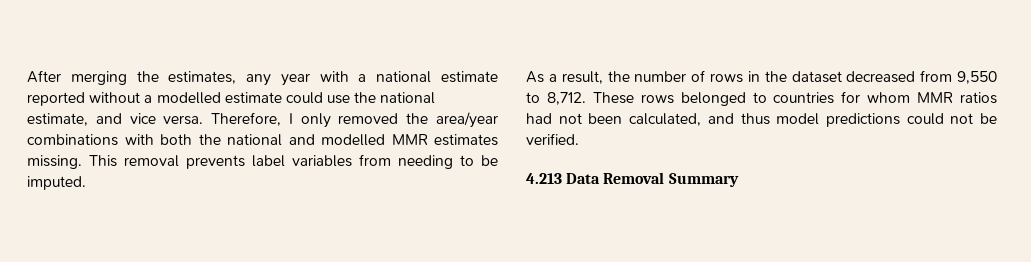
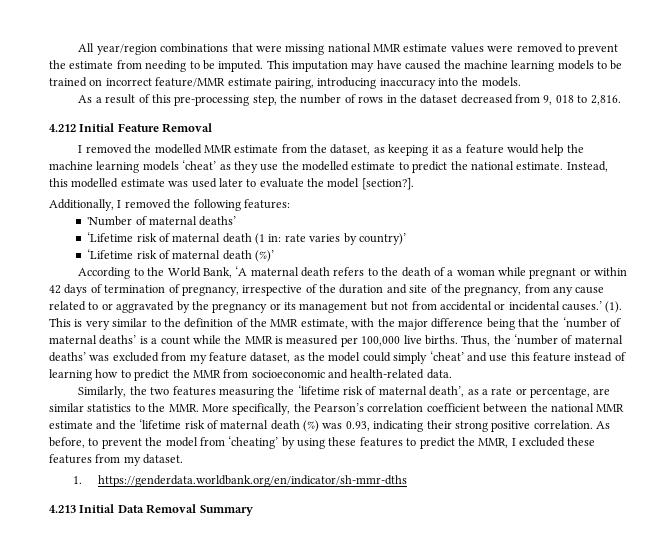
- After merging the estimates, any year with a national estimate reported without a modelled estimate could use the national estimate, and vice versa. Therefore, I only removed the area/year combinations with both the national and modelled MMR estimates missing. This removal prevents label variables from needing to be imputed.
- As a result, the number of rows in the dataset decreased from 9,550 to 8,712. These rows belonged to countries for whom MMR ratios had not been calculated, and thus model predictions could not be verified.
+ All year/region combinations that were missing national MMR estimate values were removed to prevent the estimate from needing to be imputed. This imputation may have caused the machine learning models to be trained on incorrect feature/MMR estimate pairing, introducing inaccuracy into the models.
+ As a result of this pre-processing step, the number of rows in the dataset decreased from 9, 018 to 2,816.
+ 4.212 Initial Feature Removal
+ I removed the modelled MMR estimate from the dataset, as keeping it as a feature would help the machine learning models ‘cheat’ as they use the modelled estimate to predict the national estimate. Instead, this modelled estimate was used later to evaluate the model [section?].
+ Additionally, I removed the following features:
+ 'Number of maternal deaths’
+ ‘Lifetime risk of maternal death (1 in: rate varies by country)’
+ ‘Lifetime risk of maternal death (%)’
+ According to the World Bank, ‘A maternal death refers to the death of a woman while pregnant or within 42 days of termination of pregnancy, irrespective of the duration and site of the pregnancy, from any cause related to or aggravated by the pregnancy or its management but not from accidental or incidental causes.’ (1). This is very similar to the definition of the MMR estimate, with the major difference being that the ‘number of maternal deaths’ is a count while the MMR is measured per 100,000 live births. Thus, the ‘number of maternal deaths’ was excluded from my feature dataset, as the model could simply ‘cheat’ and use this feature instead of learning how to predict the MMR from socioeconomic and health-related data.
+ Similarly, the two features measuring the ‘lifetime risk of maternal death’, as a rate or percentage, are similar statistics to the MMR. More specifically, the Pearson’s correlation coefficient between the national MMR estimate and the ‘lifetime risk of maternal death (%) was 0.93, indicating their strong positive correlation. As before, to prevent the model from ‘cheating’ by using these features to predict the MMR, I excluded these features from my dataset.
+ 1. https://genderdata.worldbank.org/en/indicator/sh-mmr-dths
- 4.213 Data Removal Summary
+ 4.213 Initial Data Removal Summary

